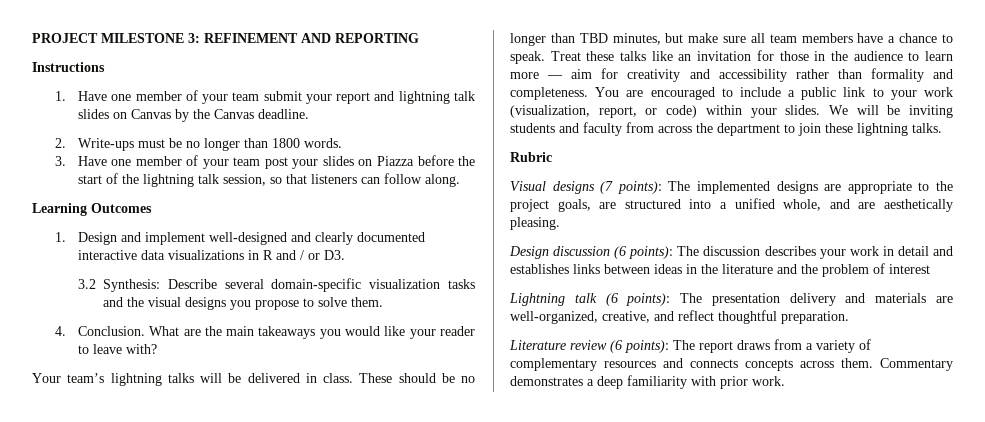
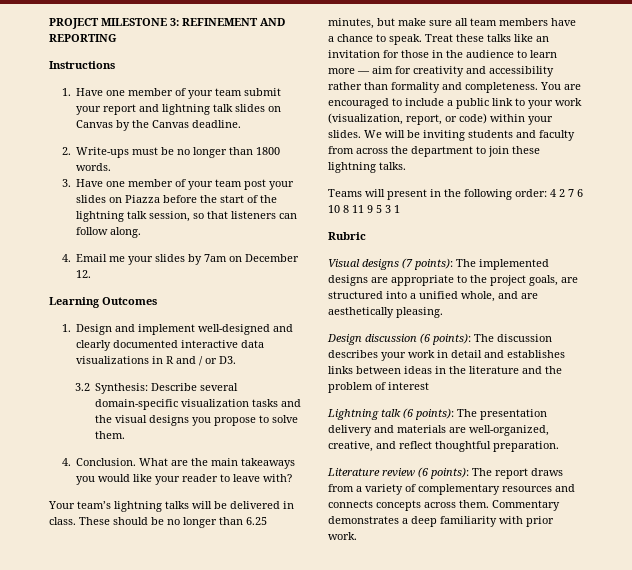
+ 4. Email me your slides by 7am on December 12.
- These should be no longer than TBD minutes, but make sure all team members have a chance to speak.
+ These should be no longer than 6.25 minutes, but make sure all team members have a chance to speak.
+ Teams will present in the following order: 4 2 7 6 10 8 11 9 5 3 1

